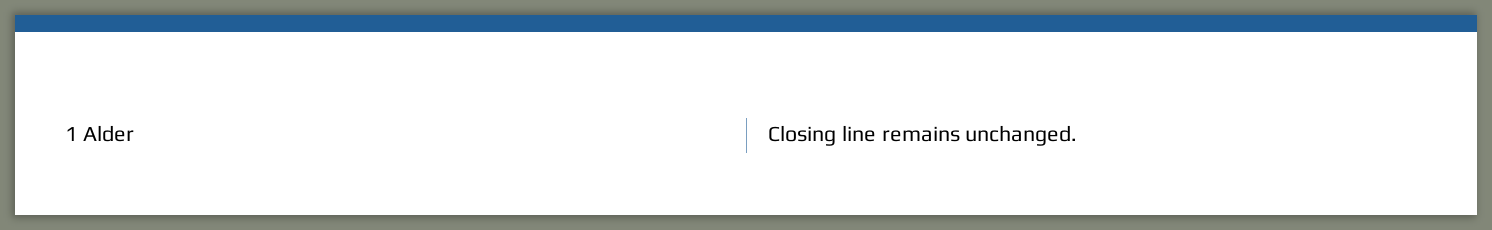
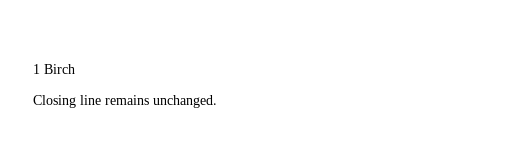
- 1 Alder
+ 1 Birch

